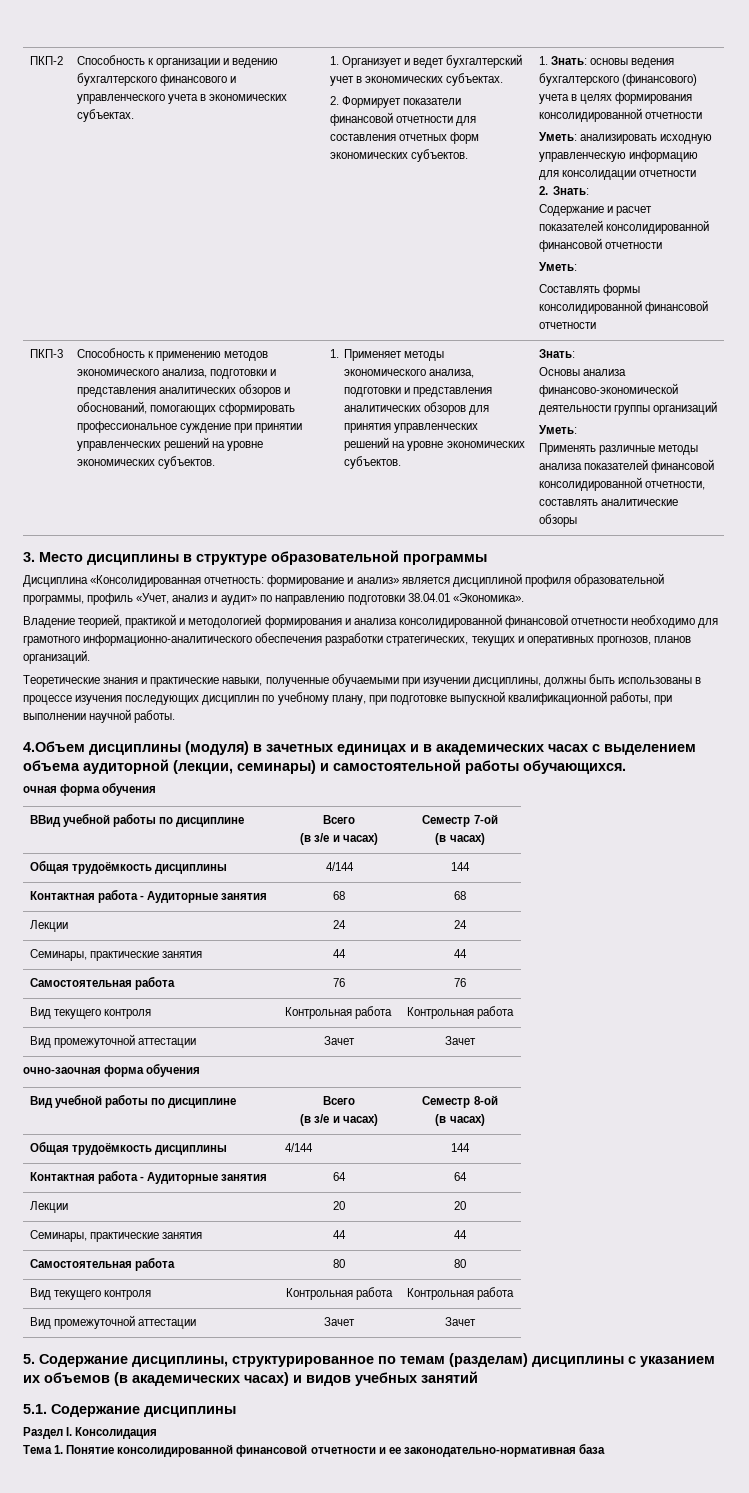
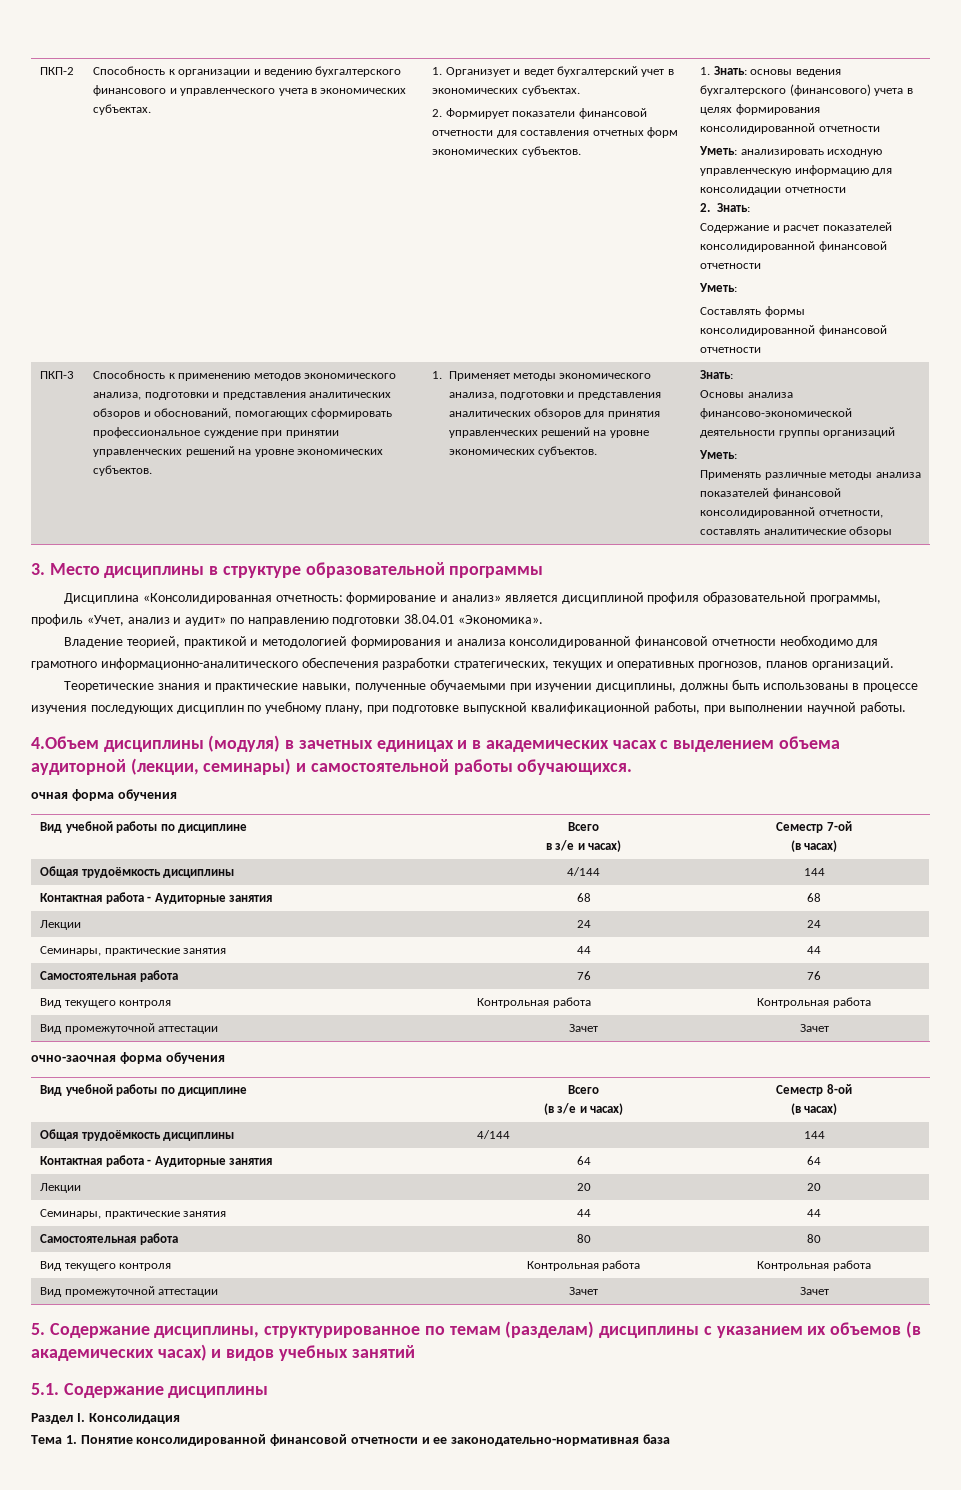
  очная форма обучения
- ВВид учебной работы по дисциплине | Всего
- (в з/е и часах) | Семестр 7-ой
+ Вид учебной работы по дисциплине | Всего
+ в з/е и часах) | Семестр 7-ой

